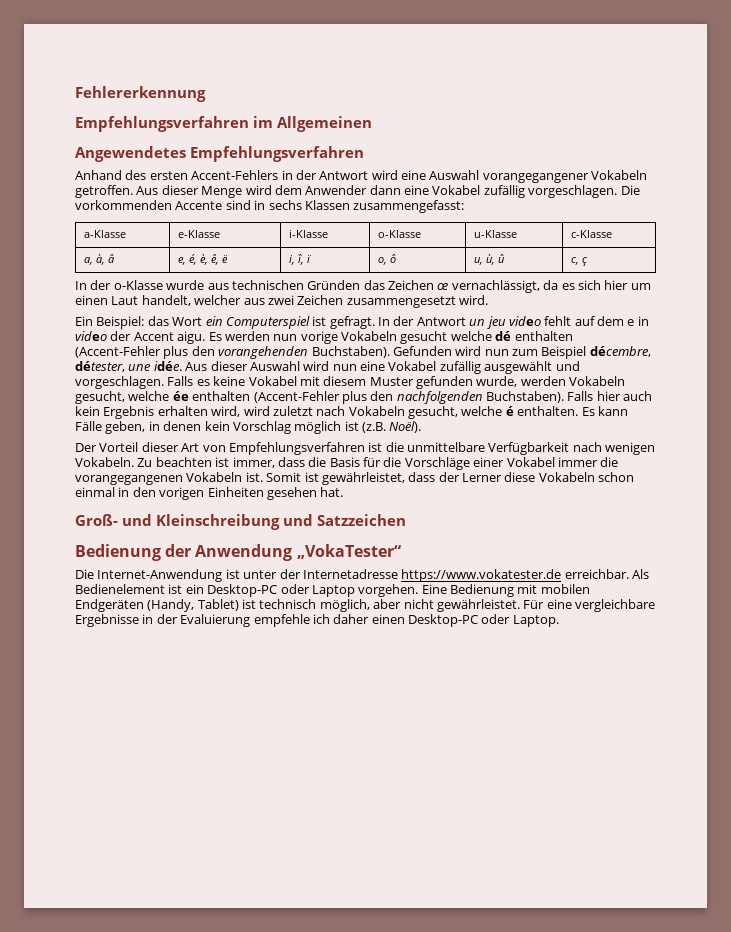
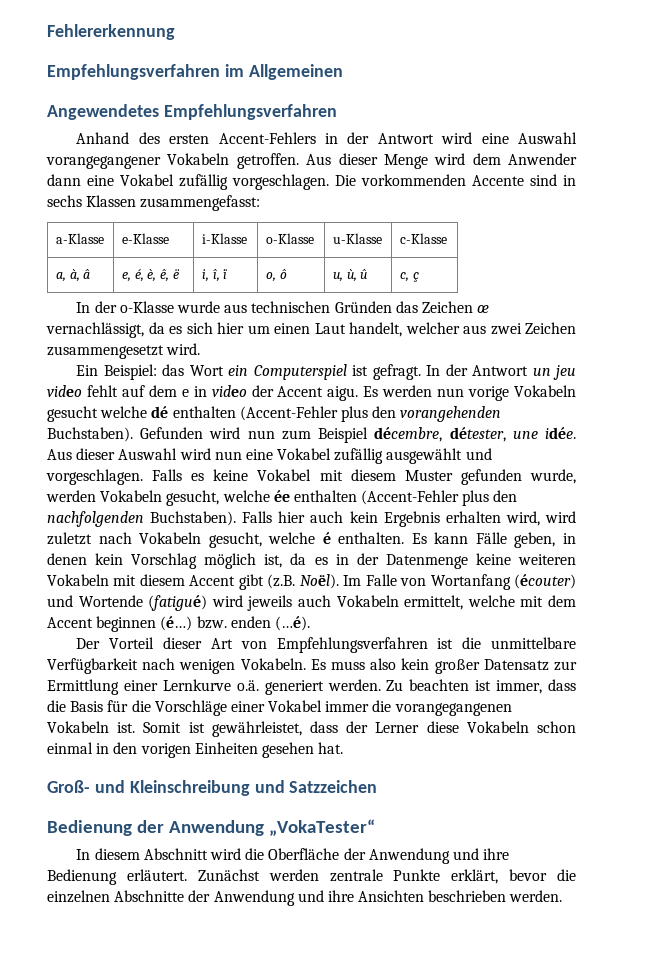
- Es kann Fälle geben, in denen kein Vorschlag möglich ist (z.B. Noël).
+ Es kann Fälle geben, in denen kein Vorschlag möglich ist, da es in der Datenmenge keine weiteren Vokabeln mit diesem Accent gibt (z.B. Noël). Im Falle von Wortanfang (écouter) und Wortende (fatigué) wird jeweils auch Vokabeln ermittelt, welche mit dem Accent beginnen (é…) bzw. enden (…é).
+ Es muss also kein großer Datensatz zur Ermittlung einer Lernkurve o.ä. generiert werden.
- Die Internet-Anwendung ist unter der Internetadresse https://www.vokatester.de erreichbar. Als Bedienelement ist ein Desktop-PC oder Laptop vorgehen. Eine Bedienung mit mobilen Endgeräten (Handy, Tablet) ist technisch möglich, aber nicht gewährleistet. Für eine vergleichbare Ergebnisse in der Evaluierung empfehle ich daher einen Desktop-PC oder Laptop.
+ In diesem Abschnitt wird die Oberfläche der Anwendung und ihre Bedienung erläutert. Zunächst werden zentrale Punkte erklärt, bevor die einzelnen Abschnitte der Anwendung und ihre Ansichten beschrieben werden.

